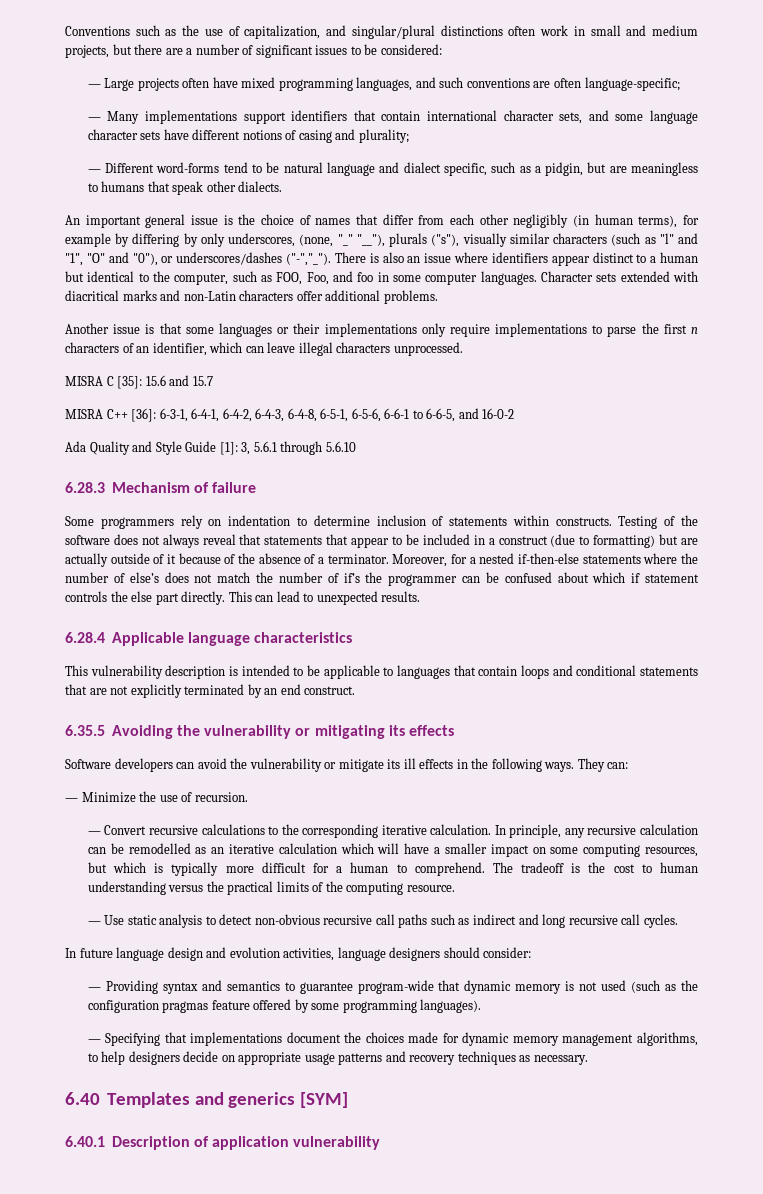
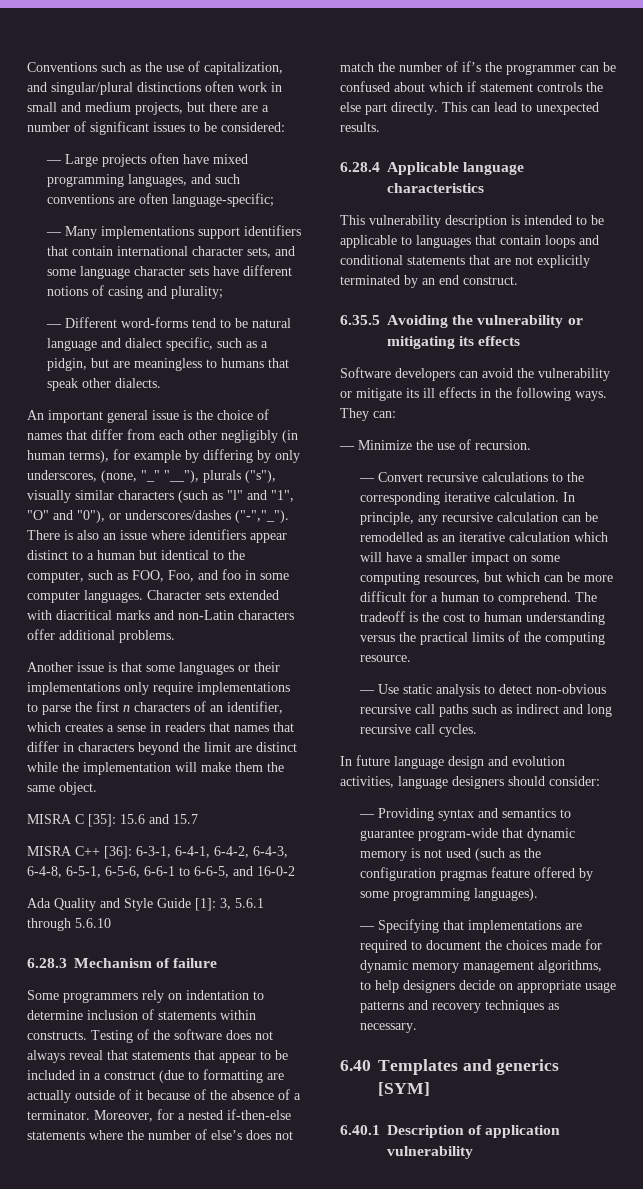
- Another issue is that some languages or their implementations only require implementations to parse the first n characters of an identifier, which can leave illegal characters unprocessed.
+ Another issue is that some languages or their implementations only require implementations to parse the first n characters of an identifier, which creates a sense in readers that names that differ in characters beyond the limit are distinct while the implementation will make them the same object.
- Testing of the software does not always reveal that statements that appear to be included in a construct (due to formatting) but are actually outside of it because of the absence of a terminator.
+ Testing of the software does not always reveal that statements that appear to be included in a construct (due to formatting are actually outside of it because of the absence of a terminator.
- In principle, any recursive calculation can be remodelled as an iterative calculation which will have a smaller impact on some computing resources, but which is typically more difficult for a human to comprehend.
+ In principle, any recursive calculation can be remodelled as an iterative calculation which will have a smaller impact on some computing resources, but which can be more difficult for a human to comprehend.
- — Specifying that implementations document the choices made for dynamic memory management algorithms, to help designers decide on appropriate usage patterns and recovery techniques as necessary.
+ — Specifying that implementations are required to document the choices made for dynamic memory management algorithms, to help designers decide on appropriate usage patterns and recovery techniques as necessary.

